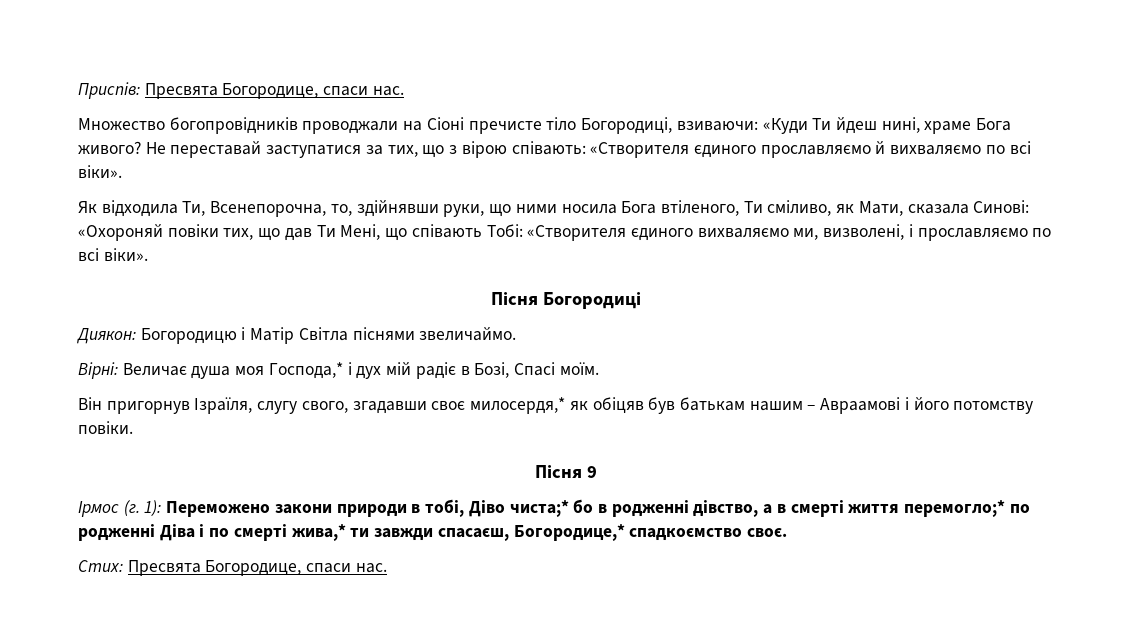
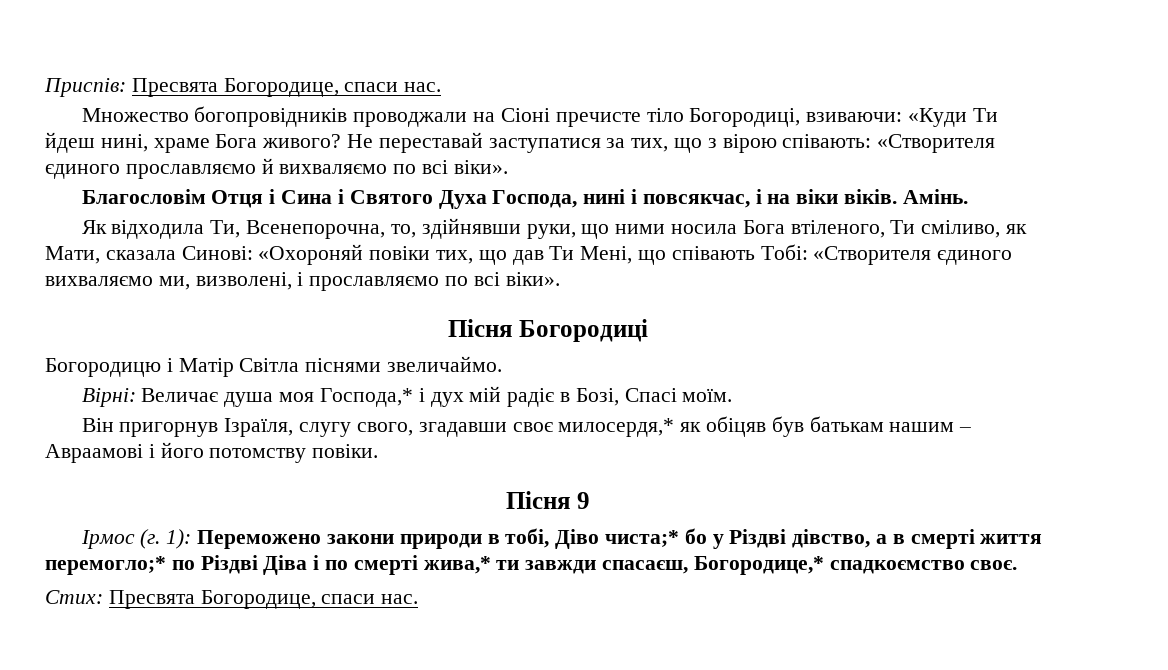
+ Благословім Отця і Сина і Святого Духа Господа, нині і повсякчас, і на віки віків. Амінь.
- Диякон: Богородицю і Матір Світла піснями звеличаймо.
+ Богородицю і Матір Світла піснями звеличаймо.
- Ірмос (г. 1): Переможено закони природи в тобі, Діво чиста;* бо в родженні дівство, а в смерті життя перемогло;* по родженні Діва і по смерті жива,* ти завжди спасаєш, Богородице,* спадкоємство своє.
+ Ірмос (г. 1): Переможено закони природи в тобі, Діво чиста;* бо у Різдві дівство, а в смерті життя перемогло;* по Різдві Діва і по смерті жива,* ти завжди спасаєш, Богородице,* спадкоємство своє.

